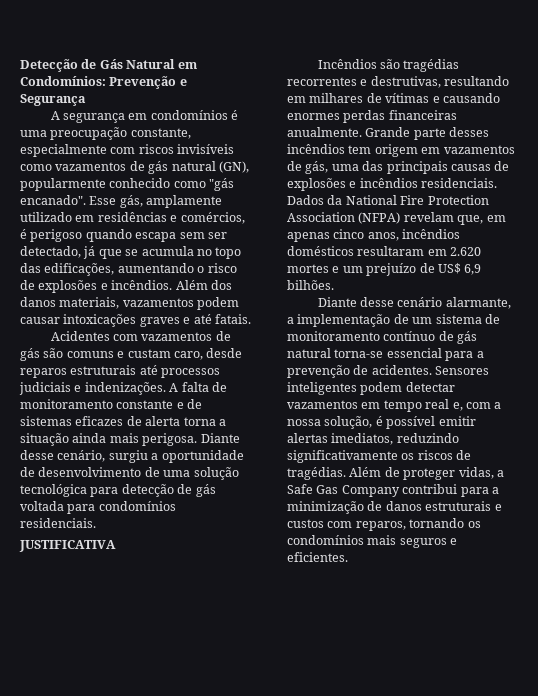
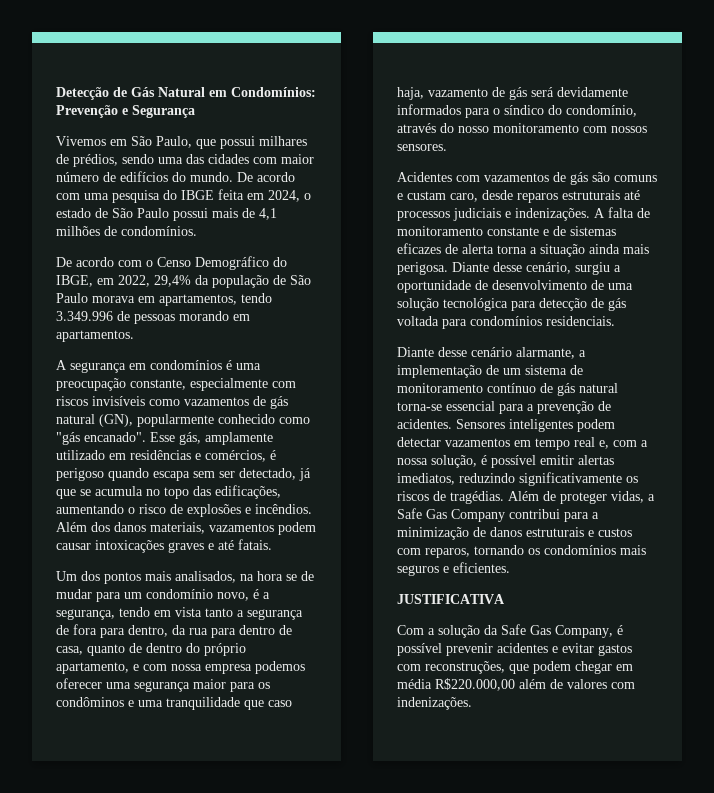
+ Vivemos em São Paulo, que possui milhares de prédios, sendo uma das cidades com maior número de edifícios do mundo. De acordo com uma pesquisa do IBGE feita em 2024, o estado de São Paulo possui mais de 4,1 milhões de condomínios.
+ De acordo com o Censo Demográfico do IBGE, em 2022, 29,4% da população de São Paulo morava em apartamentos, tendo 3.349.996 de pessoas morando em apartamentos.
+ Um dos pontos mais analisados, na hora se de mudar para um condomínio novo, é a segurança, tendo em vista tanto a segurança de fora para dentro, da rua para dentro de casa, quanto de dentro do próprio apartamento, e com nossa empresa podemos oferecer uma segurança maior para os condôminos e uma tranquilidade que caso haja, vazamento de gás será devidamente informados para o síndico do condomínio, através do nosso monitoramento com nossos sensores.
- JUSTIFICATIVA
- Incêndios são tragédias recorrentes e destrutivas, resultando em milhares de vítimas e causando enormes perdas financeiras anualmente. Grande parte desses incêndios tem origem em vazamentos de gás, uma das principais causas de explosões e incêndios residenciais. Dados da National Fire Protection Association (NFPA) revelam que, em apenas cinco anos, incêndios domésticos resultaram em 2.620 mortes e um prejuízo de US$ 6,9 bilhões.
+ JUSTIFICATIVA
+ Com a solução da Safe Gas Company, é possível prevenir acidentes e evitar gastos com reconstruções, que podem chegar em média R$220.000,00 além de valores com indenizações.

